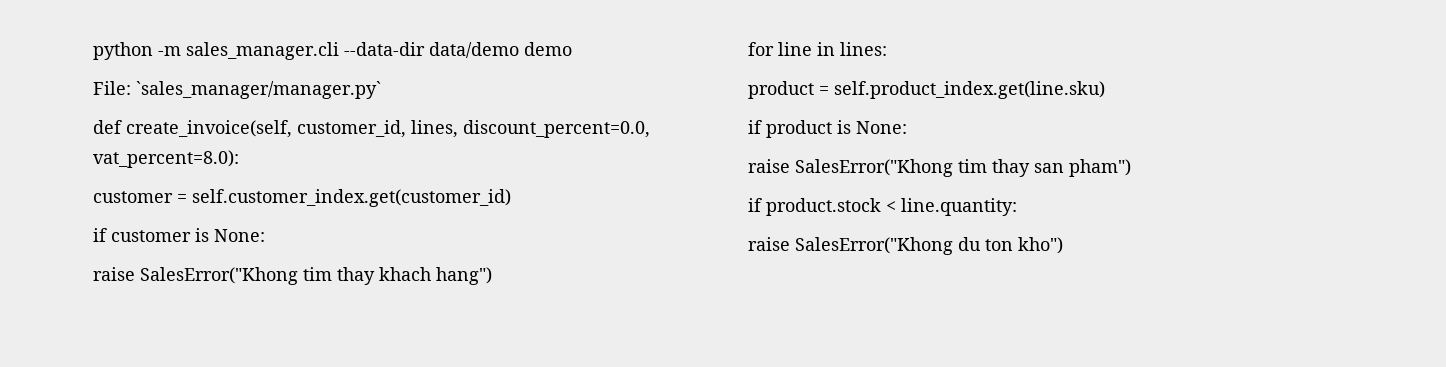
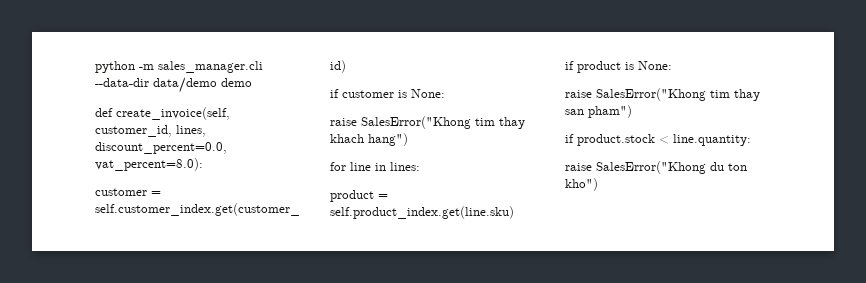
- File: `sales_manager/manager.py`

